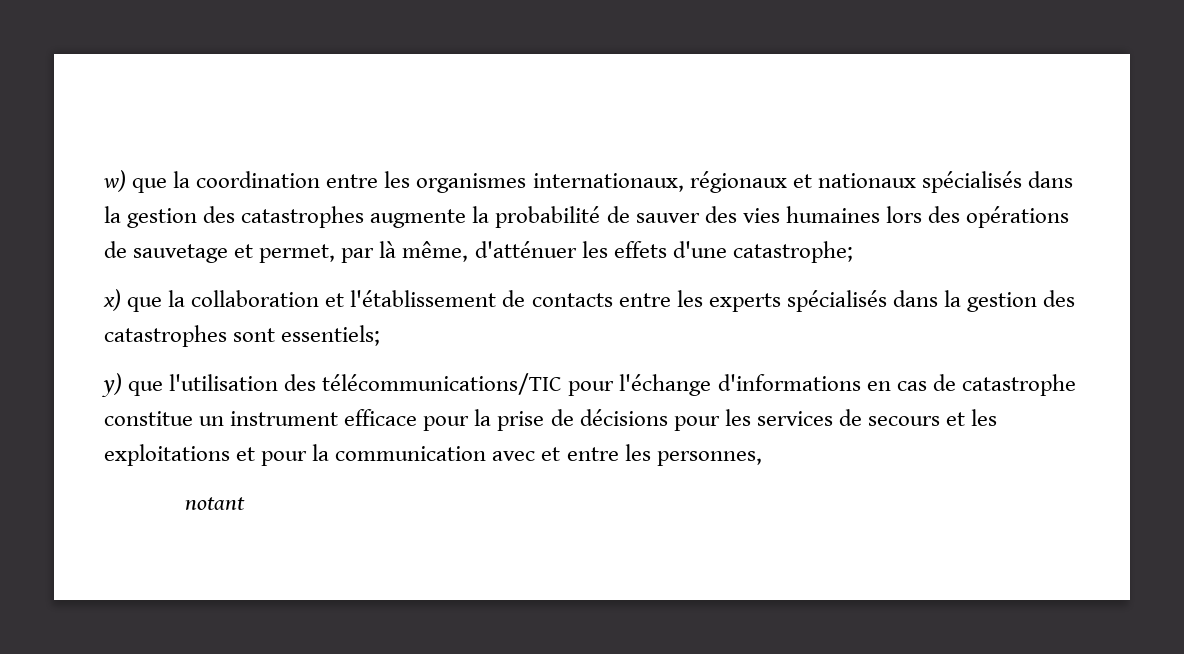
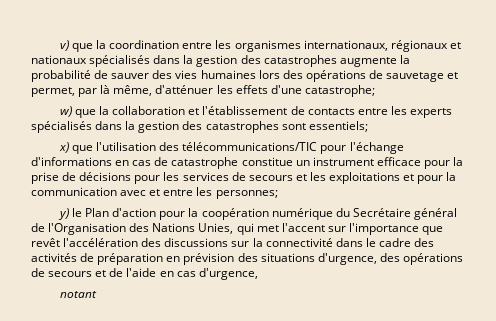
- w) que la coordination entre les organismes internationaux, régionaux et nationaux spécialisés dans la gestion des catastrophes augmente la probabilité de sauver des vies humaines lors des opérations de sauvetage et permet, par là même, d'atténuer les effets d'une catastrophe;
+ v) que la coordination entre les organismes internationaux, régionaux et nationaux spécialisés dans la gestion des catastrophes augmente la probabilité de sauver des vies humaines lors des opérations de sauvetage et permet, par là même, d'atténuer les effets d'une catastrophe;
- x) que la collaboration et l'établissement de contacts entre les experts spécialisés dans la gestion des catastrophes sont essentiels;
+ w) que la collaboration et l'établissement de contacts entre les experts spécialisés dans la gestion des catastrophes sont essentiels;
- y) que l'utilisation des télécommunications/TIC pour l'échange d'informations en cas de catastrophe constitue un instrument efficace pour la prise de décisions pour les services de secours et les exploitations et pour la communication avec et entre les personnes,
+ x) que l'utilisation des télécommunications/TIC pour l'échange d'informations en cas de catastrophe constitue un instrument efficace pour la prise de décisions pour les services de secours et les exploitations et pour la communication avec et entre les personnes;
+ y) le Plan d'action pour la coopération numérique du Secrétaire général de l'Organisation des Nations Unies, qui met l'accent sur l'importance que revêt l'accélération des discussions sur la connectivité dans le cadre des activités de préparation en prévision des situations d'urgence, des opérations de secours et de l'aide en cas d'urgence,

